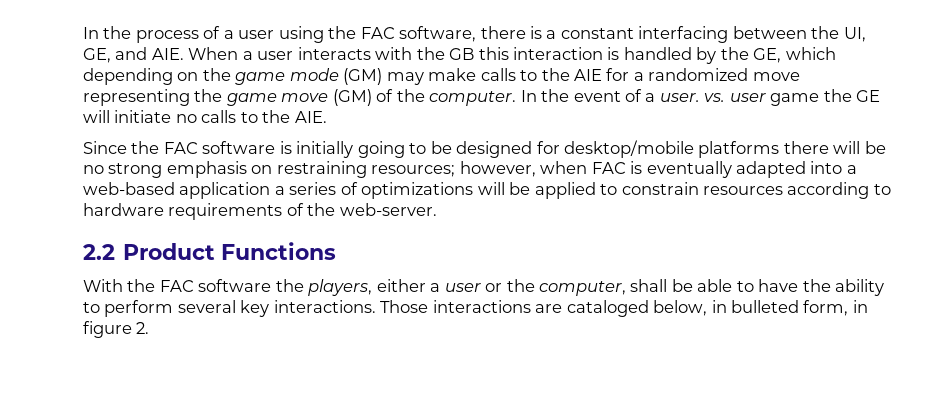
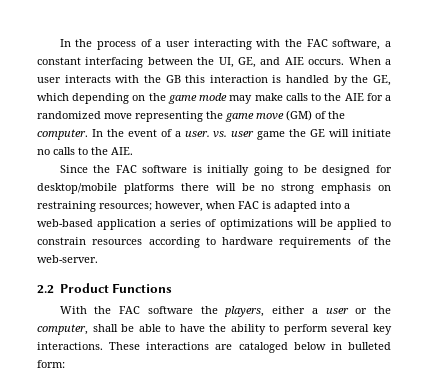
- In the process of a user using the FAC software, there is a constant interfacing between the UI, GE, and AIE. When a user interacts with the GB this interaction is handled by the GE, which depending on the game mode (GM) may make calls to the AIE for a randomized move representing the game move (GM) of the computer.
+ In the process of a user interacting with the FAC software, a constant interfacing between the UI, GE, and AIE occurs. When a user interacts with the GB this interaction is handled by the GE, which depending on the game mode may make calls to the AIE for a randomized move representing the game move (GM) of the computer.
- Since the FAC software is initially going to be designed for desktop/mobile platforms there will be no strong emphasis on restraining resources; however, when FAC is eventually adapted into a web-based application a series of optimizations will be applied to constrain resources according to hardware requirements of the web-server.
+ Since the FAC software is initially going to be designed for desktop/mobile platforms there will be no strong emphasis on restraining resources; however, when FAC is adapted into a web-based application a series of optimizations will be applied to constrain resources according to hardware requirements of the web-server.
- Those interactions are cataloged below, in bulleted form, in figure 2.
+ These interactions are cataloged below in bulleted form:

